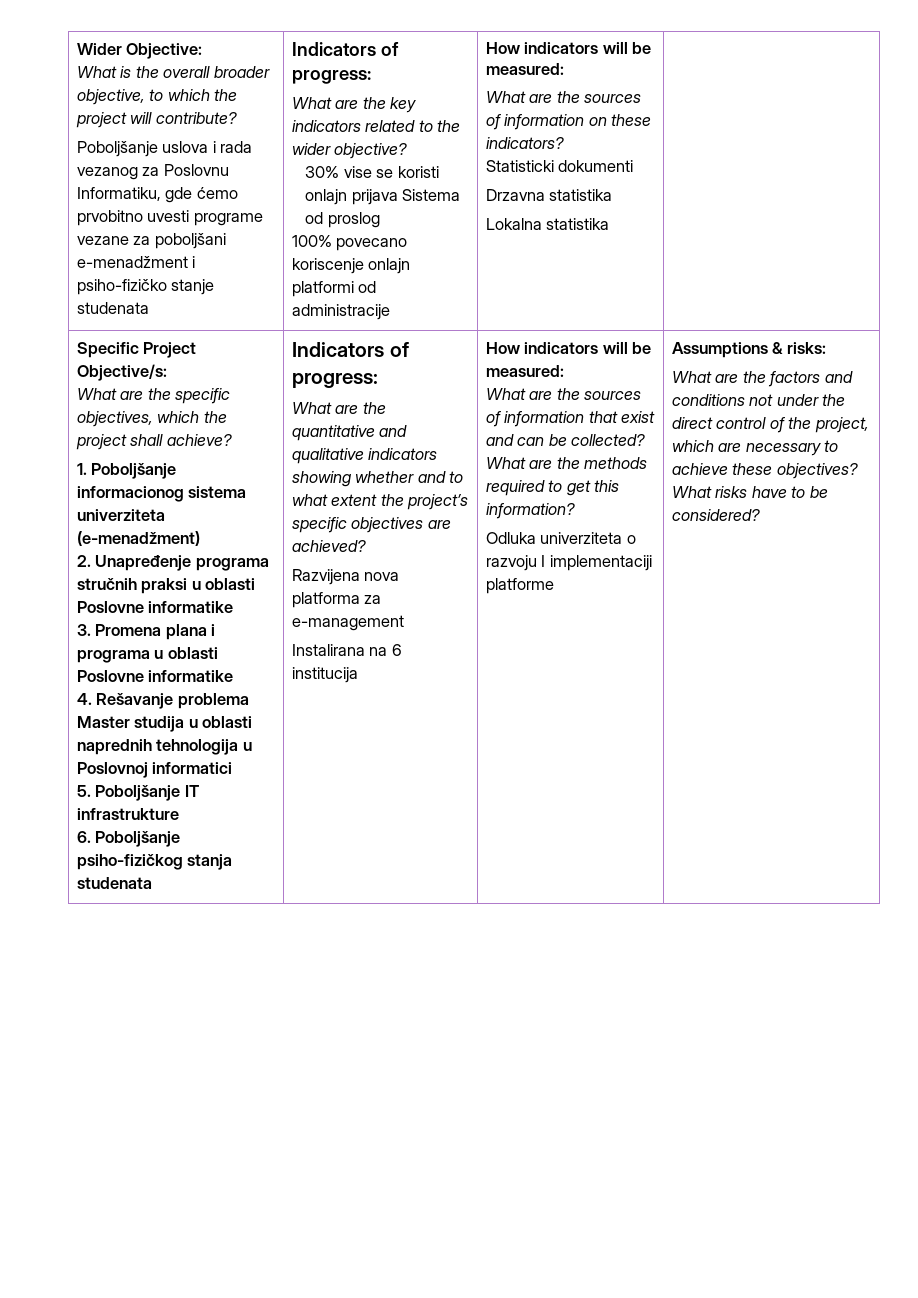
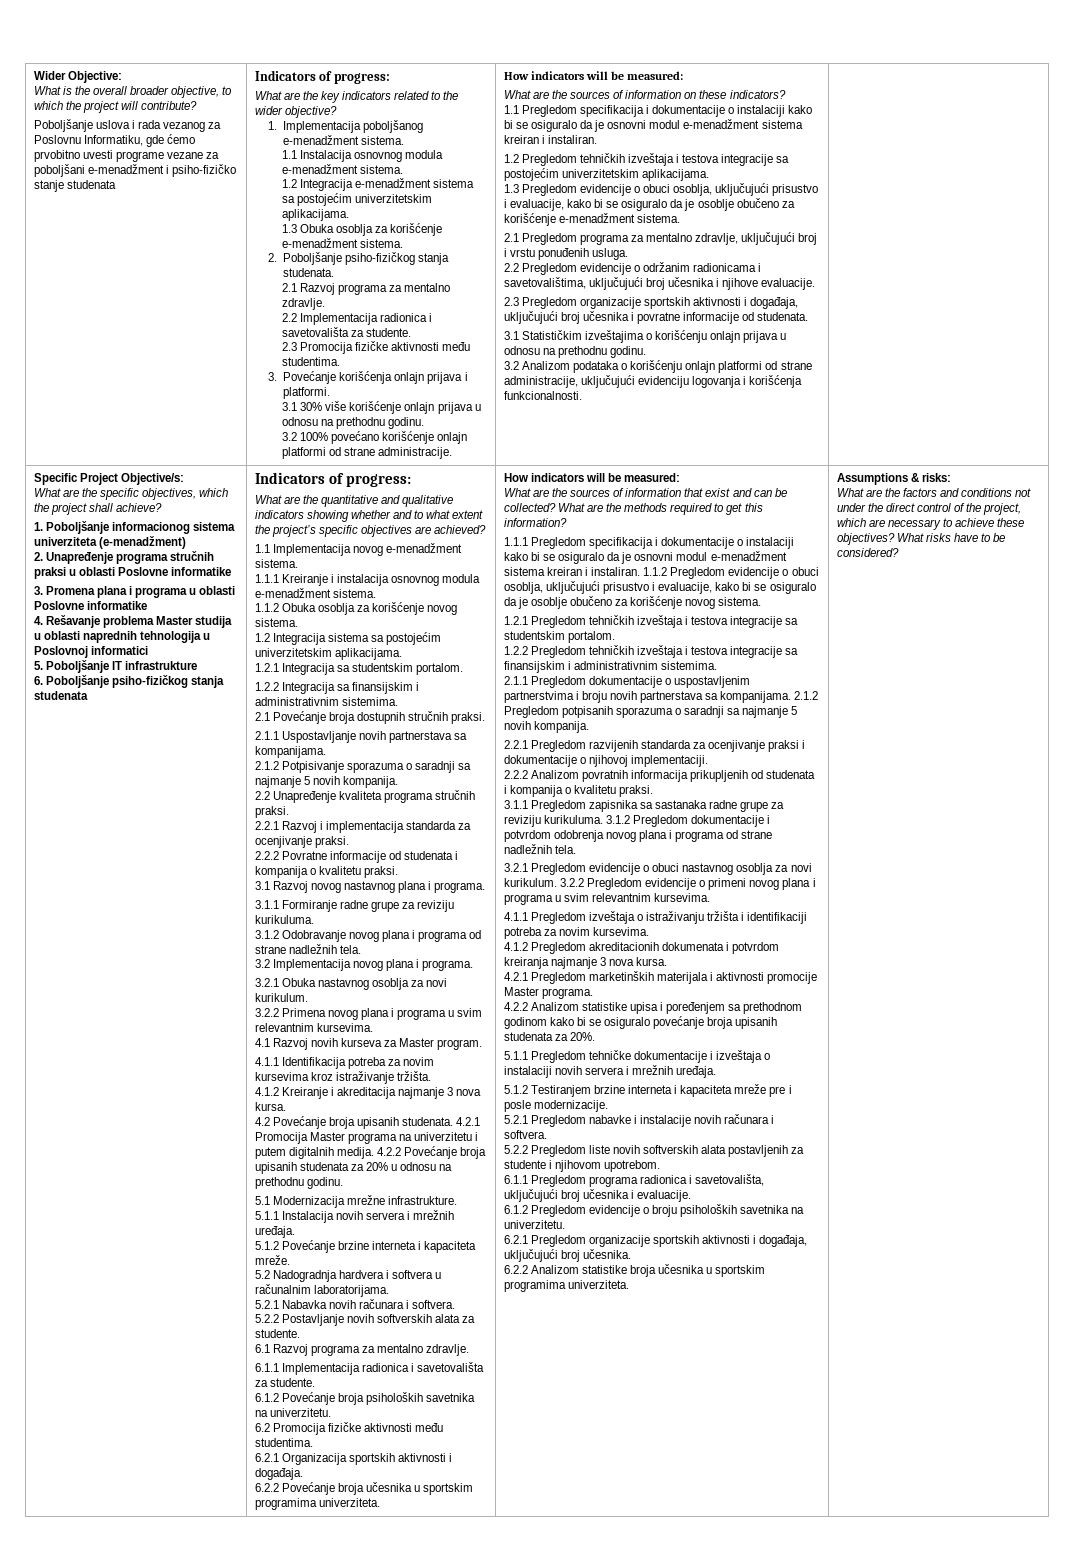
- 30% vise se koristi onlajn prijava Sistema od proslog
- 100% povecano koriscenje onlajn platformi od administracije
+ 1. Implementacija poboljšanog e-menadžment sistema.
+ 1.1 Instalacija osnovnog modula e-menadžment sistema.
+ 1.2 Integracija e-menadžment sistema sa postojećim univerzitetskim aplikacijama.
+ 1.3 Obuka osoblja za korišćenje e-menadžment sistema.
+ 2. Poboljšanje psiho-fizičkog stanja studenata.
+ 2.1 Razvoj programa za mentalno zdravlje.
+ 2.2 Implementacija radionica i savetovališta za studente.
+ 2.3 Promocija fizičke aktivnosti među studentima.
+ 3. Povećanje korišćenja onlajn prijava i platformi.
+ 3.1 30% više korišćenje onlajn prijava u odnosu na prethodnu godinu.
+ 3.2 100% povećano korišćenje onlajn platformi od strane administracije.
- Statisticki dokumenti
- Drzavna statistika
- Lokalna statistika
+ 1.1 Pregledom specifikacija i dokumentacije o instalaciji kako bi se osiguralo da je osnovni modul e-menadžment sistema kreiran i instaliran.
+ 1.2 Pregledom tehničkih izveštaja i testova integracije sa postojećim univerzitetskim aplikacijama.
+ 1.3 Pregledom evidencije o obuci osoblja, uključujući prisustvo i evaluacije, kako bi se osiguralo da je osoblje obučeno za korišćenje e-menadžment sistema.
+ 2.1 Pregledom programa za mentalno zdravlje, uključujući broj i vrstu ponuđenih usluga.
+ 2.2 Pregledom evidencije o održanim radionicama i savetovalištima, uključujući broj učesnika i njihove evaluacije.
+ 2.3 Pregledom organizacije sportskih aktivnosti i događaja, uključujući broj učesnika i povratne informacije od studenata.
+ 3.1 Statističkim izveštajima o korišćenju onlajn prijava u odnosu na prethodnu godinu.
+ 3.2 Analizom podataka o korišćenju onlajn platformi od strane administracije, uključujući evidenciju logovanja i korišćenja funkcionalnosti.
- Razvijena nova platforma za e-management
- Instalirana na 6 institucija
+ 1.1 Implementacija novog e-menadžment sistema.
+ 1.1.1 Kreiranje i instalacija osnovnog modula e-menadžment sistema.
+ 1.1.2 Obuka osoblja za korišćenje novog sistema.
+ 1.2 Integracija sistema sa postojećim univerzitetskim aplikacijama.
+ 1.2.1 Integracija sa studentskim portalom.
+ 1.2.2 Integracija sa finansijskim i administrativnim sistemima.
+ 2.1 Povećanje broja dostupnih stručnih praksi.
+ 2.1.1 Uspostavljanje novih partnerstava sa kompanijama.
+ 2.1.2 Potpisivanje sporazuma o saradnji sa najmanje 5 novih kompanija.
+ 2.2 Unapređenje kvaliteta programa stručnih praksi.
+ 2.2.1 Razvoj i implementacija standarda za ocenjivanje praksi.
+ 2.2.2 Povratne informacije od studenata i kompanija o kvalitetu praksi.
+ 3.1 Razvoj novog nastavnog plana i programa.
+ 3.1.1 Formiranje radne grupe za reviziju kurikuluma.
+ 3.1.2 Odobravanje novog plana i programa od strane nadležnih tela.
+ 3.2 Implementacija novog plana i programa.
+ 3.2.1 Obuka nastavnog osoblja za novi kurikulum.
+ 3.2.2 Primena novog plana i programa u svim relevantnim kursevima.
+ 4.1 Razvoj novih kurseva za Master program.
+ 4.1.1 Identifikacija potreba za novim kursevima kroz istraživanje tržišta.
+ 4.1.2 Kreiranje i akreditacija najmanje 3 nova kursa.
+ 4.2 Povećanje broja upisanih studenata. 4.2.1 Promocija Master programa na univerzitetu i putem digitalnih medija. 4.2.2 Povećanje broja upisanih studenata za 20% u odnosu na prethodnu godinu.
+ 5.1 Modernizacija mrežne infrastrukture.
+ 5.1.1 Instalacija novih servera i mrežnih uređaja.
+ 5.1.2 Povećanje brzine interneta i kapaciteta mreže.
+ 5.2 Nadogradnja hardvera i softvera u računalnim laboratorijama.
+ 5.2.1 Nabavka novih računara i softvera.
+ 5.2.2 Postavljanje novih softverskih alata za studente.
+ 6.1 Razvoj programa za mentalno zdravlje.
+ 6.1.1 Implementacija radionica i savetovališta za studente.
+ 6.1.2 Povećanje broja psiholoških savetnika na univerzitetu.
+ 6.2 Promocija fizičke aktivnosti među studentima.
+ 6.2.1 Organizacija sportskih aktivnosti i događaja.
+ 6.2.2 Povećanje broja učesnika u sportskim programima univerziteta.
- Odluka univerziteta o razvoju I implementaciji platforme
+ 1.1.1 Pregledom specifikacija i dokumentacije o instalaciji kako bi se osiguralo da je osnovni modul e-menadžment sistema kreiran i instaliran. 1.1.2 Pregledom evidencije o obuci osoblja, uključujući prisustvo i evaluacije, kako bi se osiguralo da je osoblje obučeno za korišćenje novog sistema.
+ 1.2.1 Pregledom tehničkih izveštaja i testova integracije sa studentskim portalom.
+ 1.2.2 Pregledom tehničkih izveštaja i testova integracije sa finansijskim i administrativnim sistemima.
+ 2.1.1 Pregledom dokumentacije o uspostavljenim partnerstvima i broju novih partnerstava sa kompanijama. 2.1.2 Pregledom potpisanih sporazuma o saradnji sa najmanje 5 novih kompanija.
+ 2.2.1 Pregledom razvijenih standarda za ocenjivanje praksi i dokumentacije o njihovoj implementaciji.
+ 2.2.2 Analizom povratnih informacija prikupljenih od studenata i kompanija o kvalitetu praksi.
+ 3.1.1 Pregledom zapisnika sa sastanaka radne grupe za reviziju kurikuluma. 3.1.2 Pregledom dokumentacije i potvrdom odobrenja novog plana i programa od strane nadležnih tela.
+ 3.2.1 Pregledom evidencije o obuci nastavnog osoblja za novi kurikulum. 3.2.2 Pregledom evidencije o primeni novog plana i programa u svim relevantnim kursevima.
+ 4.1.1 Pregledom izveštaja o istraživanju tržišta i identifikaciji potreba za novim kursevima.
+ 4.1.2 Pregledom akreditacionih dokumenata i potvrdom kreiranja najmanje 3 nova kursa.
+ 4.2.1 Pregledom marketinških materijala i aktivnosti promocije Master programa.
+ 4.2.2 Analizom statistike upisa i poređenjem sa prethodnom godinom kako bi se osiguralo povećanje broja upisanih studenata za 20%.
+ 5.1.1 Pregledom tehničke dokumentacije i izveštaja o instalaciji novih servera i mrežnih uređaja.
+ 5.1.2 Testiranjem brzine interneta i kapaciteta mreže pre i posle modernizacije.
+ 5.2.1 Pregledom nabavke i instalacije novih računara i softvera.
+ 5.2.2 Pregledom liste novih softverskih alata postavljenih za studente i njihovom upotrebom.
+ 6.1.1 Pregledom programa radionica i savetovališta, uključujući broj učesnika i evaluacije.
+ 6.1.2 Pregledom evidencije o broju psiholoških savetnika na univerzitetu.
+ 6.2.1 Pregledom organizacije sportskih aktivnosti i događaja, uključujući broj učesnika.
+ 6.2.2 Analizom statistike broja učesnika u sportskim programima univerziteta.

